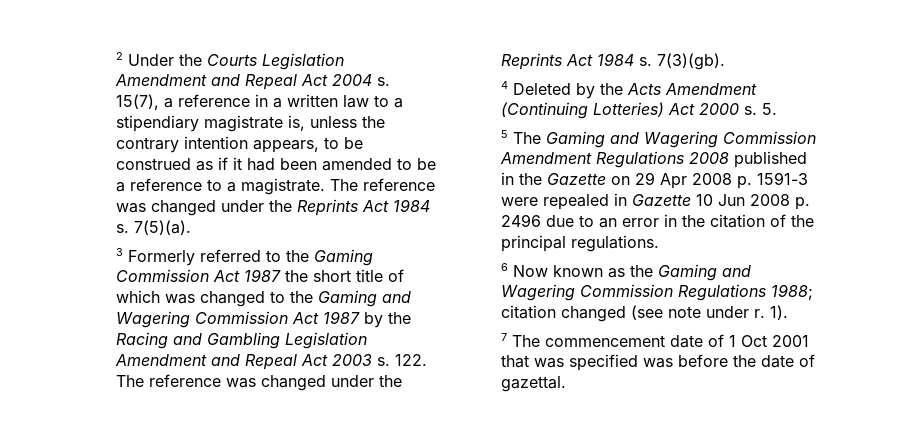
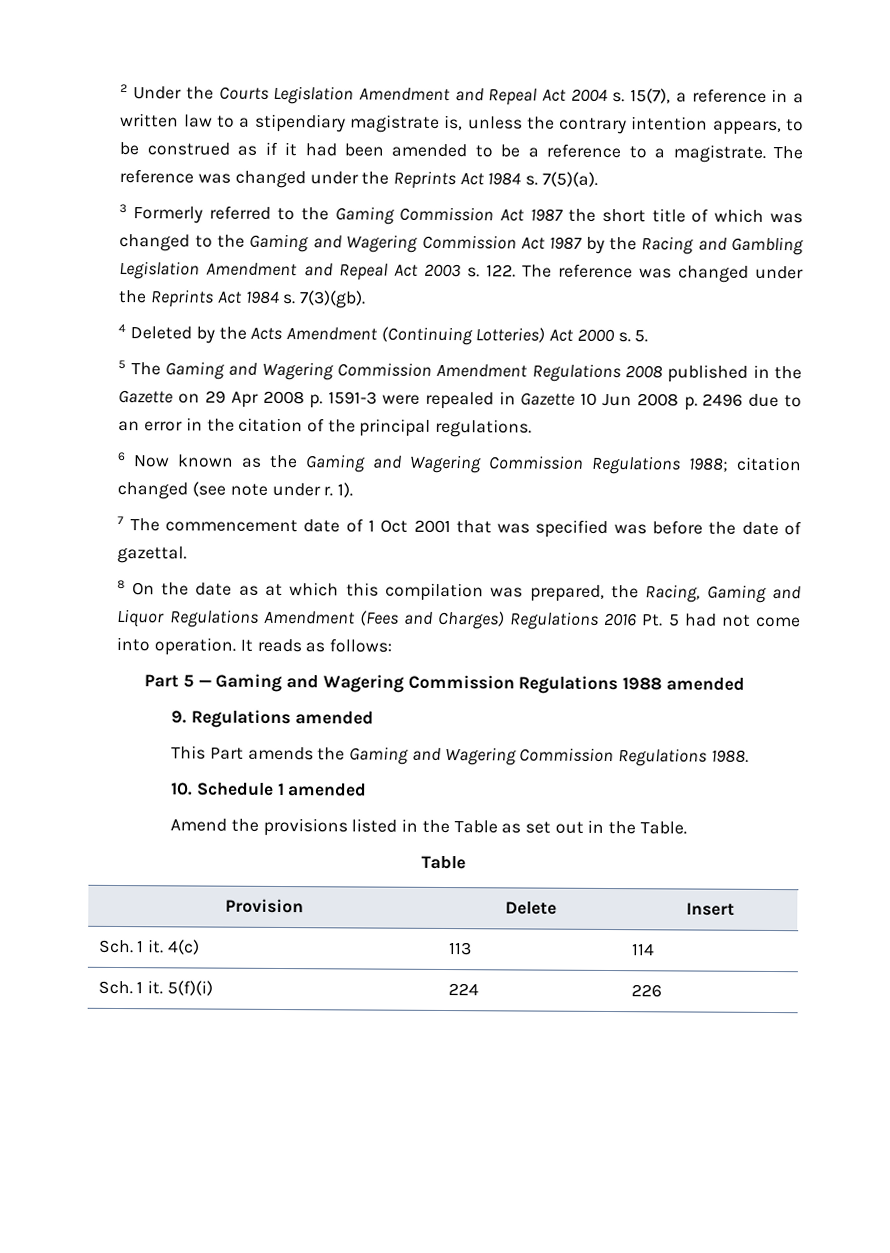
+ 8 On the date as at which this compilation was prepared, the Racing, Gaming and Liquor Regulations Amendment (Fees and Charges) Regulations 2016 Pt. 5 had not come into operation. It reads as follows:
+ Part 5 — Gaming and Wagering Commission Regulations 1988 amended
+ 9. Regulations amended
+ This Part amends the Gaming and Wagering Commission Regulations 1988.
+ 10. Schedule 1 amended
+ Amend the provisions listed in the Table as set out in the Table.
+ Table
+ Provision | Delete | Insert
+ Sch. 1 it. 4(c) | 113 | 114
+ Sch. 1 it. 5(f)(i) | 224 | 226

